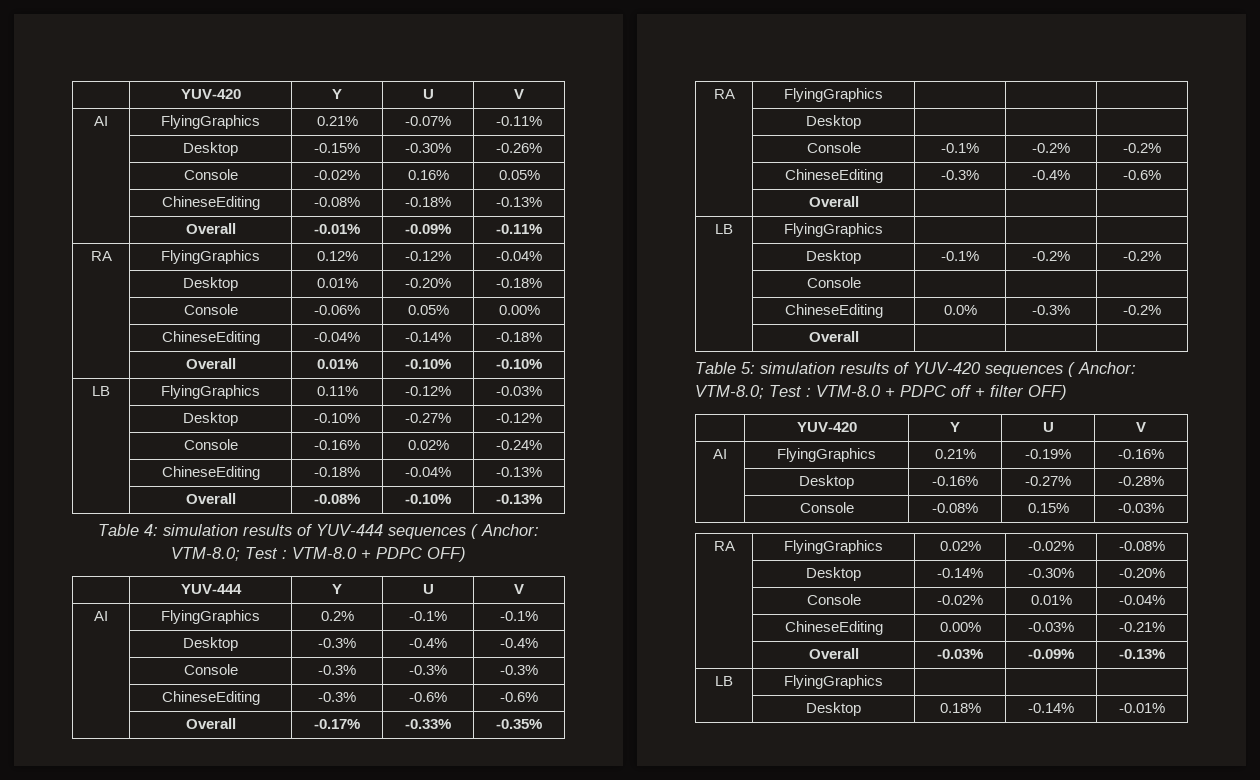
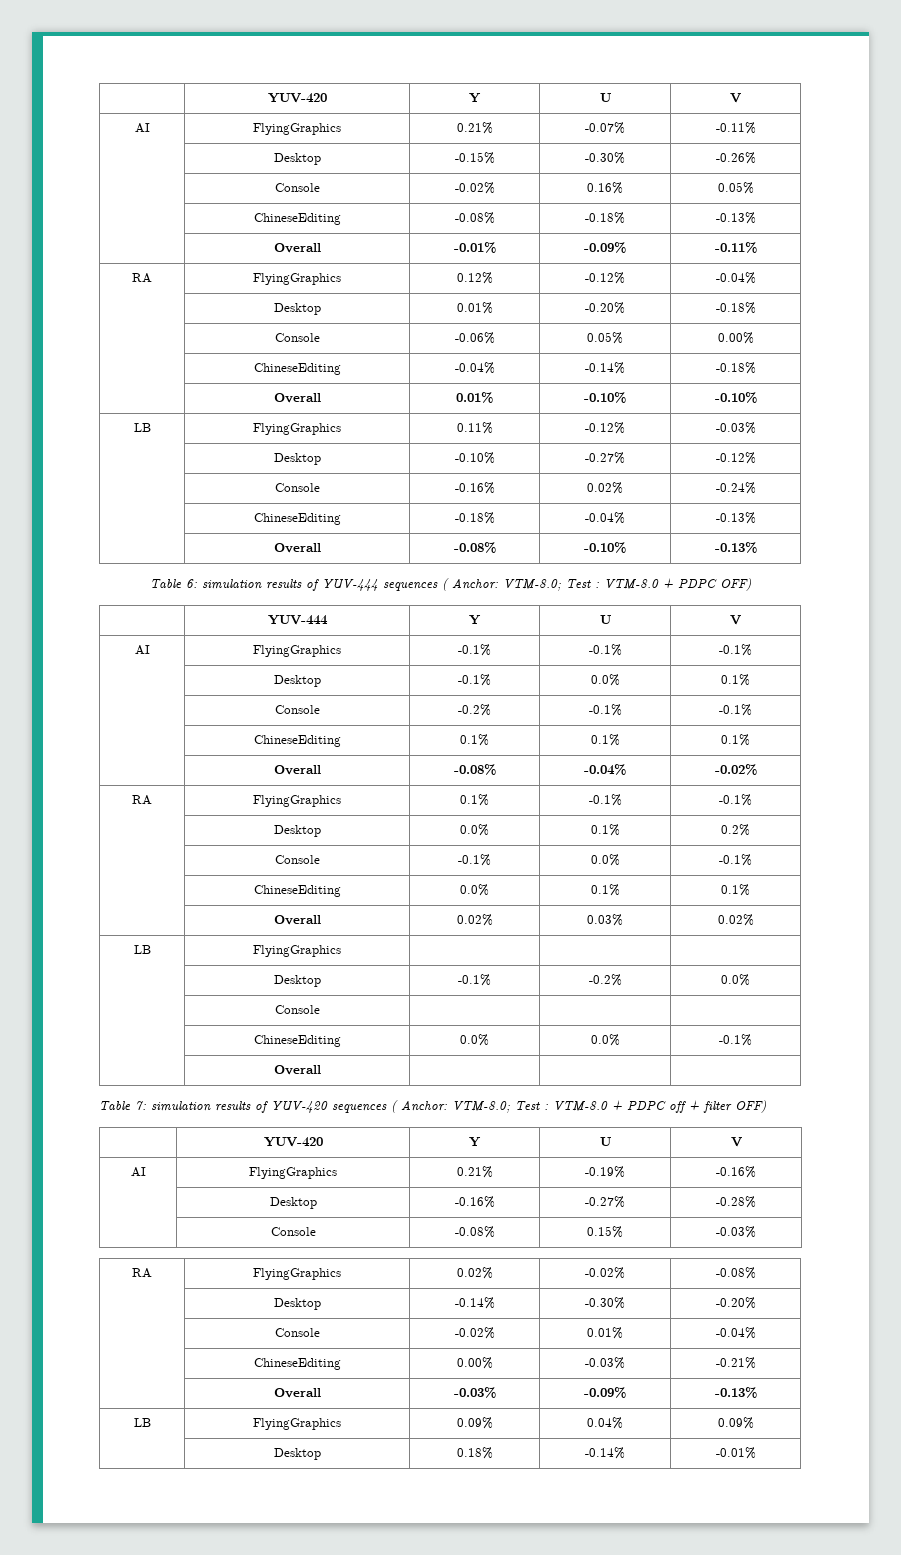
- Table 4: simulation results of YUV-444 sequences ( Anchor: VTM-8.0; Test : VTM-8.0 + PDPC OFF)
+ Table 6: simulation results of YUV-444 sequences ( Anchor: VTM-8.0; Test : VTM-8.0 + PDPC OFF)
- AI | FlyingGraphics | 0.2% | -0.1% | -0.1%
- | Desktop | -0.3% | -0.4% | -0.4%
- | Console | -0.3% | -0.3% | -0.3%
- | ChineseEditing | -0.3% | -0.6% | -0.6%
- | Overall | -0.17% | -0.33% | -0.35%
- RA | FlyingGraphics | | |
- | Desktop | | |
+ AI | FlyingGraphics | -0.1% | -0.1% | -0.1%
+ | Desktop | -0.1% | 0.0% | 0.1%
+ | Console | -0.2% | -0.1% | -0.1%
+ | ChineseEditing | 0.1% | 0.1% | 0.1%
+ | Overall | -0.08% | -0.04% | -0.02%
+ RA | FlyingGraphics | 0.1% | -0.1% | -0.1%
+ | Desktop | 0.0% | 0.1% | 0.2%
- | Console | -0.1% | -0.2% | -0.2%
- | ChineseEditing | -0.3% | -0.4% | -0.6%
- | Overall | | |
+ | Console | -0.1% | 0.0% | -0.1%
+ | ChineseEditing | 0.0% | 0.1% | 0.1%
+ | Overall | 0.02% | 0.03% | 0.02%
- | Desktop | -0.1% | -0.2% | -0.2%
+ | Desktop | -0.1% | -0.2% | 0.0%
- | ChineseEditing | 0.0% | -0.3% | -0.2%
+ | ChineseEditing | 0.0% | 0.0% | -0.1%
- Table 5: simulation results of YUV-420 sequences ( Anchor: VTM-8.0; Test : VTM-8.0 + PDPC off + filter OFF)
+ Table 7: simulation results of YUV-420 sequences ( Anchor: VTM-8.0; Test : VTM-8.0 + PDPC off + filter OFF)
  | Overall | -0.03% | -0.09% | -0.13%
- LB | FlyingGraphics | | |
+ LB | FlyingGraphics | 0.09% | 0.04% | 0.09%

